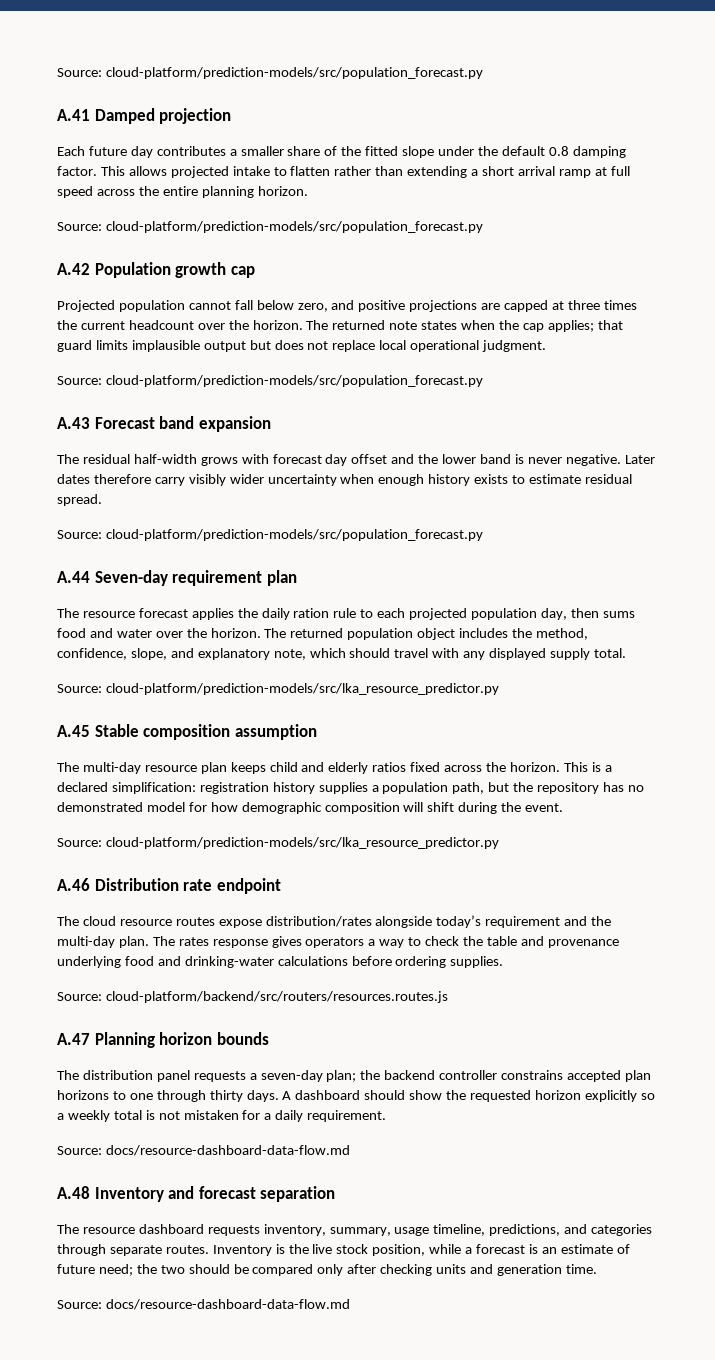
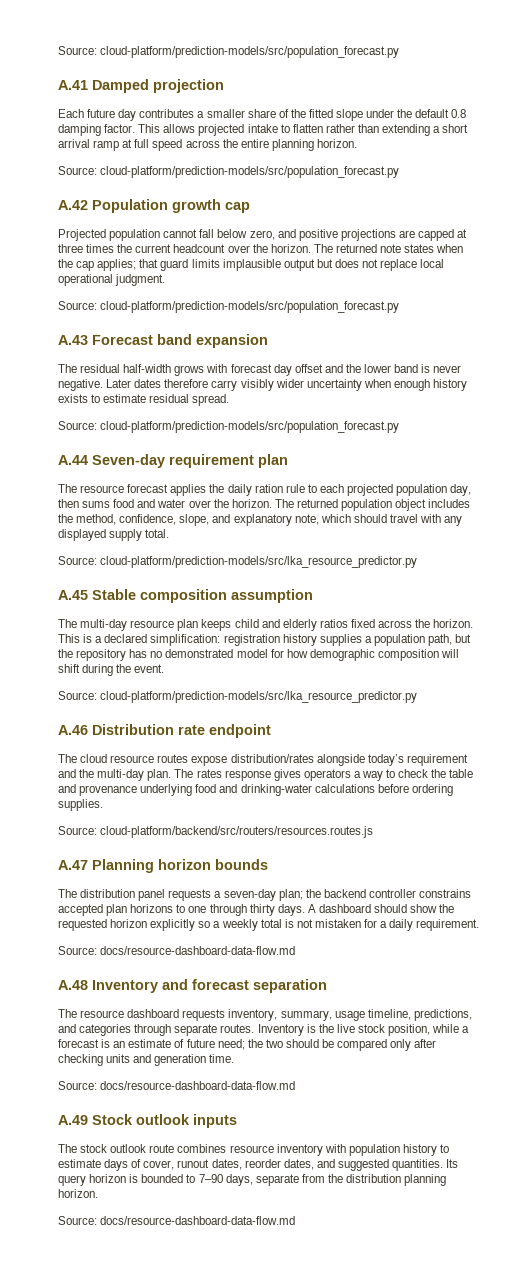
+ A.49 Stock outlook inputs
+ The stock outlook route combines resource inventory with population history to estimate days of cover, runout dates, reorder dates, and suggested quantities. Its query horizon is bounded to 7–90 days, separate from the distribution planning horizon.
+ Source: docs/resource-dashboard-data-flow.md

